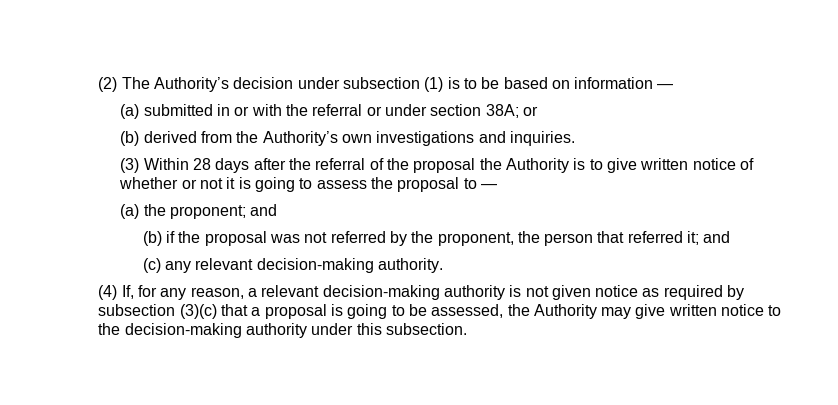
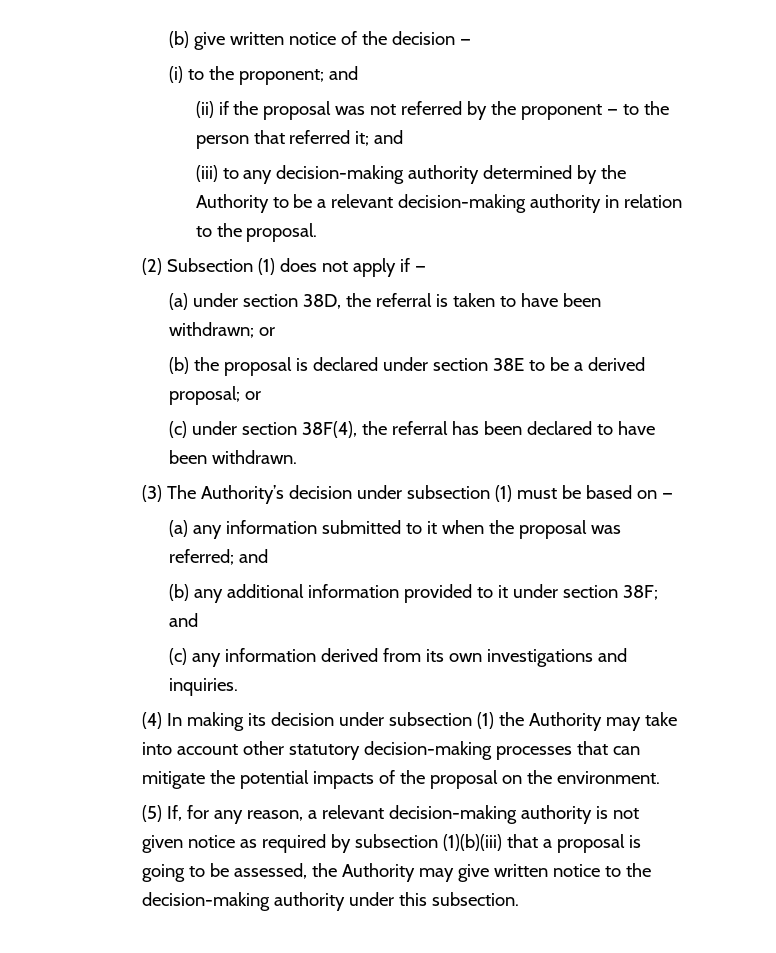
- (2) The Authority’s decision under subsection (1) is to be based on information —
- (a) submitted in or with the referral or under section 38A; or
- (b) derived from the Authority’s own investigations and inquiries.
- (3) Within 28 days after the referral of the proposal the Authority is to give written notice of whether or not it is going to assess the proposal to —
- (a) the proponent; and
+ (b) give written notice of the decision —
+ (i) to the proponent; and
- (b) if the proposal was not referred by the proponent, the person that referred it; and
+ (ii) if the proposal was not referred by the proponent — to the person that referred it; and
- (c) any relevant decision-making authority.
- (4) If, for any reason, a relevant decision-making authority is not given notice as required by subsection (3)(c) that a proposal is going to be assessed, the Authority may give written notice to the decision-making authority under this subsection.
+ (iii) to any decision-making authority determined by the Authority to be a relevant decision-making authority in relation to the proposal.
+ (2) Subsection (1) does not apply if —
+ (a) under section 38D, the referral is taken to have been withdrawn; or
+ (b) the proposal is declared under section 38E to be a derived proposal; or
+ (c) under section 38F(4), the referral has been declared to have been withdrawn.
+ (3) The Authority’s decision under subsection (1) must be based on —
+ (a) any information submitted to it when the proposal was referred; and
+ (b) any additional information provided to it under section 38F; and
+ (c) any information derived from its own investigations and inquiries.
+ (4) In making its decision under subsection (1) the Authority may take into account other statutory decision-making processes that can mitigate the potential impacts of the proposal on the environment.
+ (5) If, for any reason, a relevant decision-making authority is not given notice as required by subsection (1)(b)(iii) that a proposal is going to be assessed, the Authority may give written notice to the decision-making authority under this subsection.

